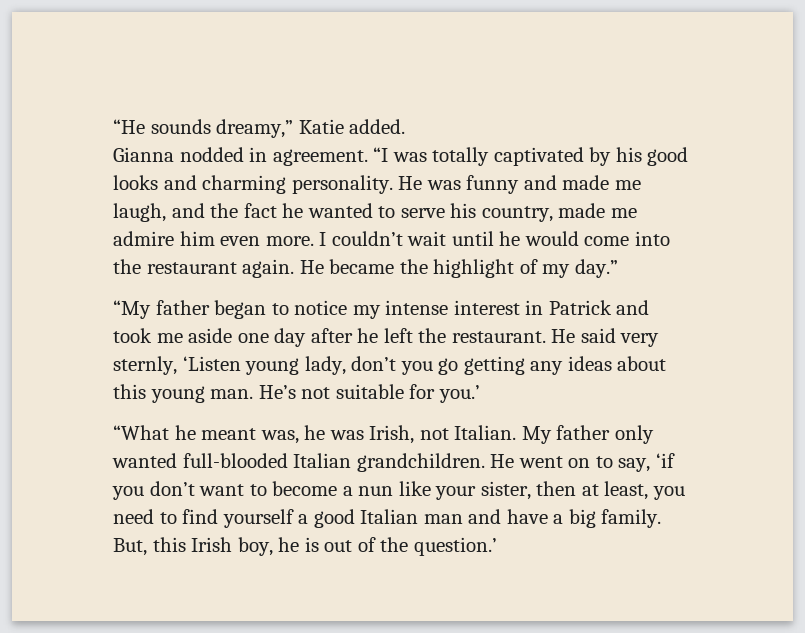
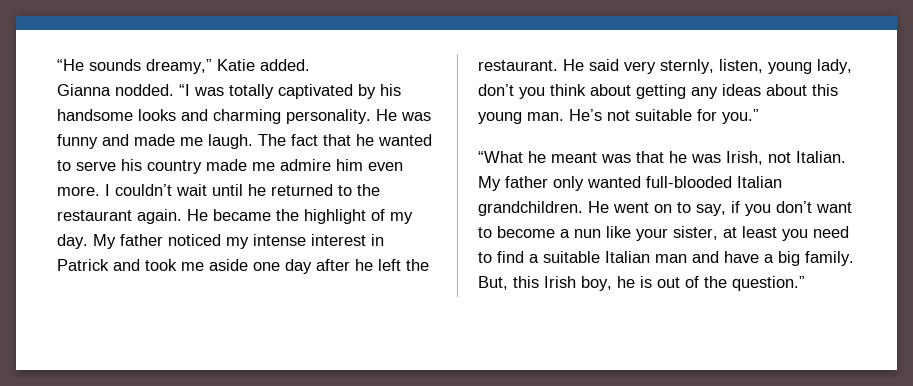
- Gianna nodded in agreement.
+ Gianna nodded.
- “I was totally captivated by his good looks and charming personality.
+ “I was totally captivated by his handsome looks and charming personality.
- He was funny and made me laugh, and the fact he wanted to serve his country, made me admire him even more.
+ He was funny and made me laugh. The fact that he wanted to serve his country made me admire him even more.
- I couldn’t wait until he would come into the restaurant again.
+ I couldn’t wait until he returned to the restaurant again.
- He became the highlight of my day.”
- “My father began to notice my intense interest in Patrick and took me aside one day after he left the restaurant.
+ He became the highlight of my day. My father noticed my intense interest in Patrick and took me aside one day after he left the restaurant.
- He said very sternly, ‘Listen young lady, don’t you go getting any ideas about this young man.
+ He said very sternly, listen, young lady, don’t you think about getting any ideas about this young man.
- He’s not suitable for you.’
+ He’s not suitable for you.”
- “What he meant was, he was Irish, not Italian.
+ “What he meant was that he was Irish, not Italian.
- He went on to say, ‘if you don’t want to become a nun like your sister, then at least, you need to find yourself a good Italian man and have a big family.
+ He went on to say, if you don’t want to become a nun like your sister, at least you need to find a suitable Italian man and have a big family.
- But, this Irish boy, he is out of the question.’
+ But, this Irish boy, he is out of the question.”

